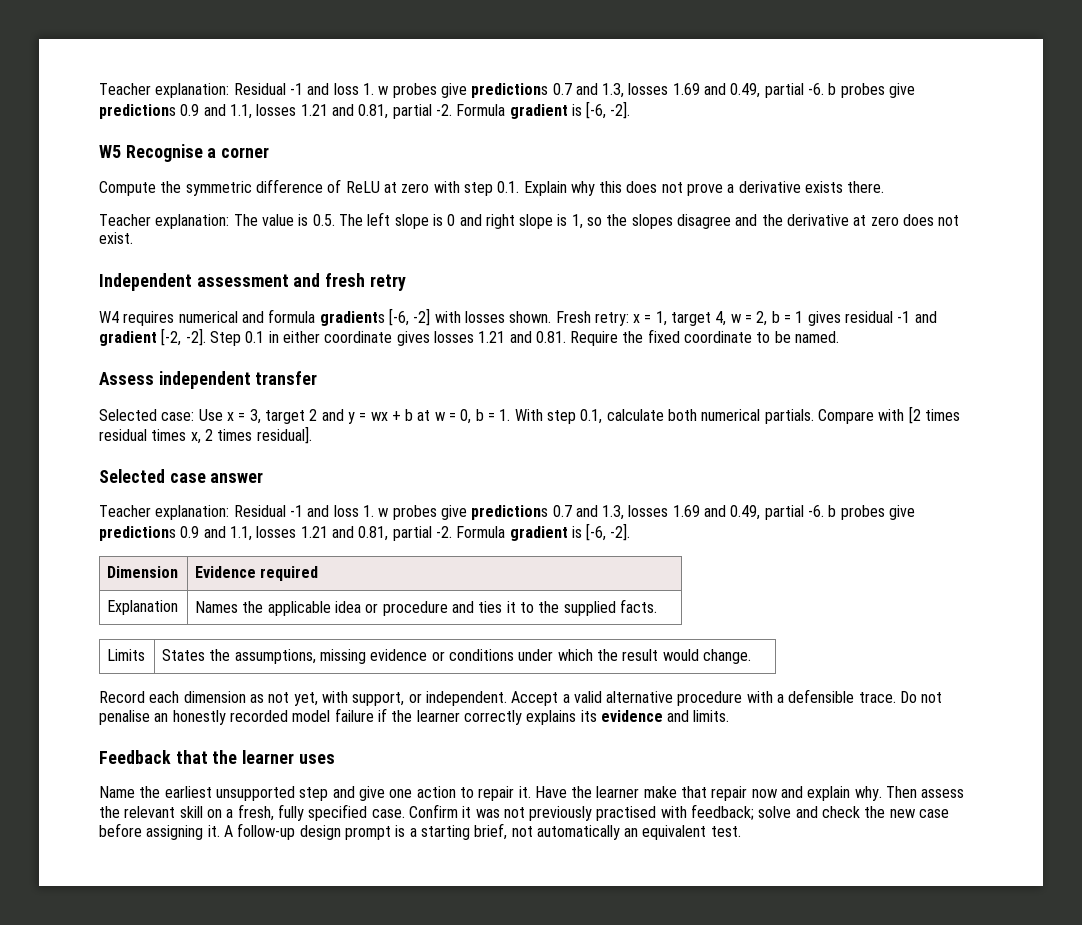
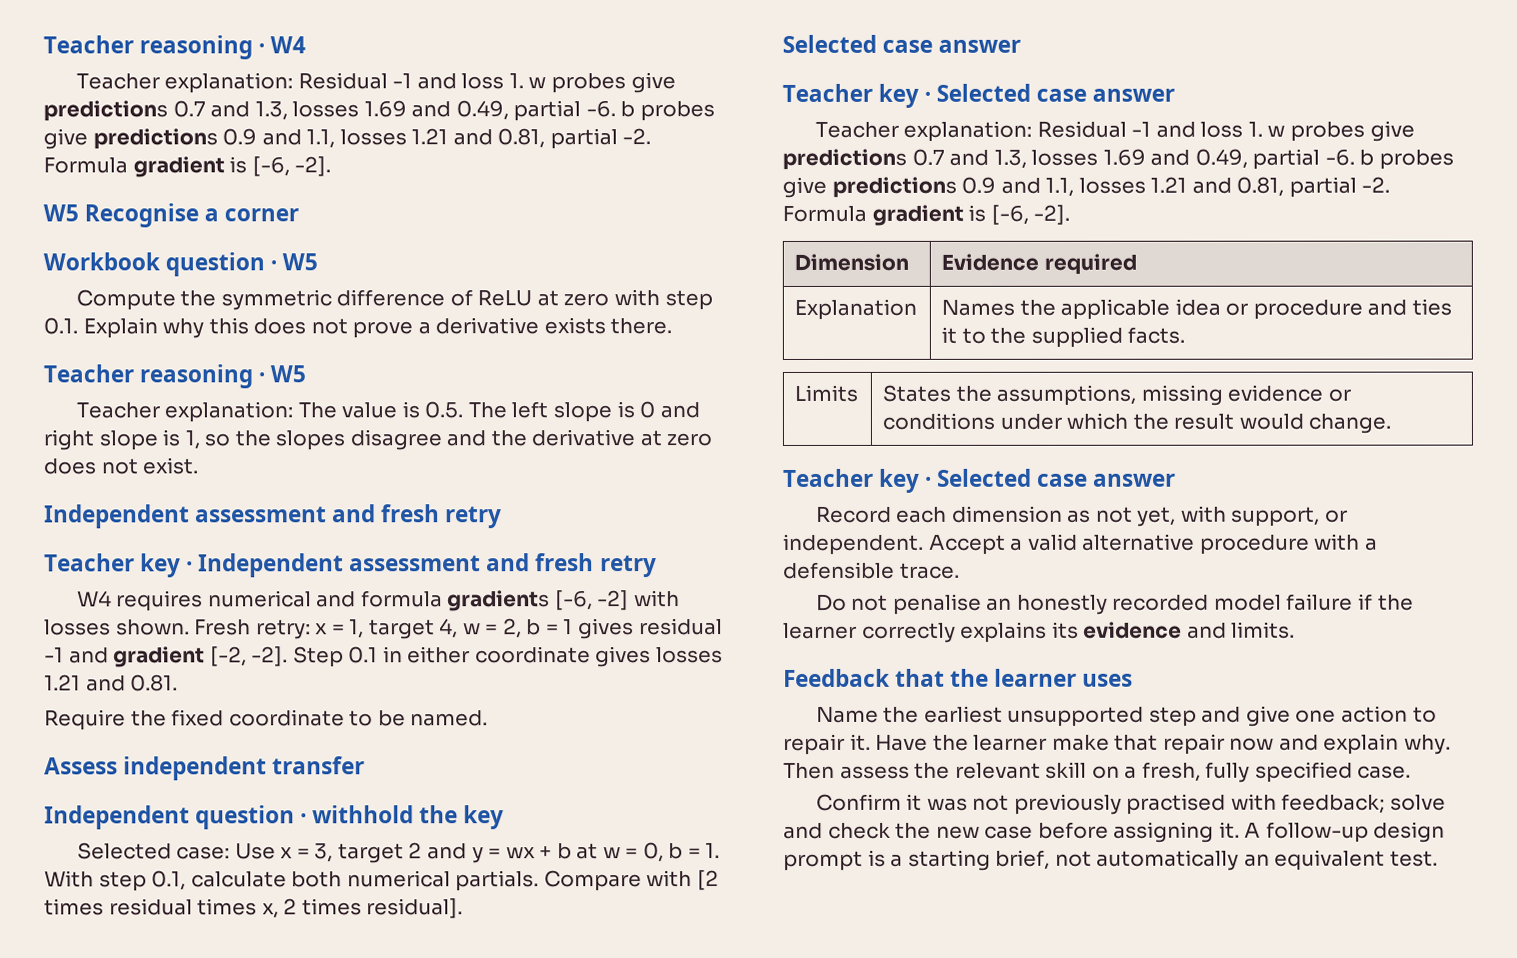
+ Teacher reasoning · W4
+ Workbook question · W5
+ Teacher reasoning · W5
+ Teacher key · Independent assessment and fresh retry
- Step 0.1 in either coordinate gives losses 1.21 and 0.81. Require the fixed coordinate to be named.
+ Step 0.1 in either coordinate gives losses 1.21 and 0.81.
+ Require the fixed coordinate to be named.
+ Independent question · withhold the key
  Compare with [2 times residual times x, 2 times residual].
  Selected case answer
+ Teacher key · Selected case answer
  Limits | States the assumptions, missing evidence or conditions under which the result would change.
+ Teacher key · Selected case answer
- Accept a valid alternative procedure with a defensible trace. Do not penalise an honestly recorded model failure if the learner correctly explains its evidence and limits.
+ Accept a valid alternative procedure with a defensible trace.
+ Do not penalise an honestly recorded model failure if the learner correctly explains its evidence and limits.
- Then assess the relevant skill on a fresh, fully specified case. Confirm it was not previously practised with feedback; solve and check the new case before assigning it.
+ Then assess the relevant skill on a fresh, fully specified case.
+ Confirm it was not previously practised with feedback; solve and check the new case before assigning it.

